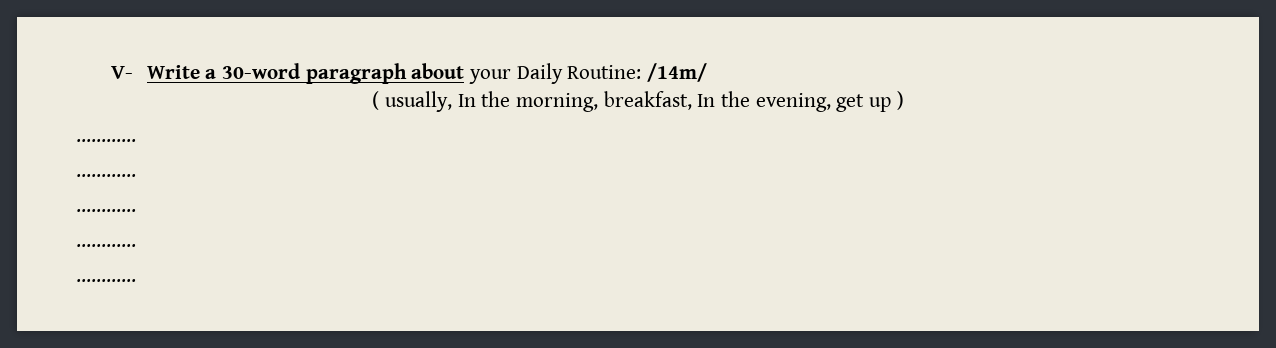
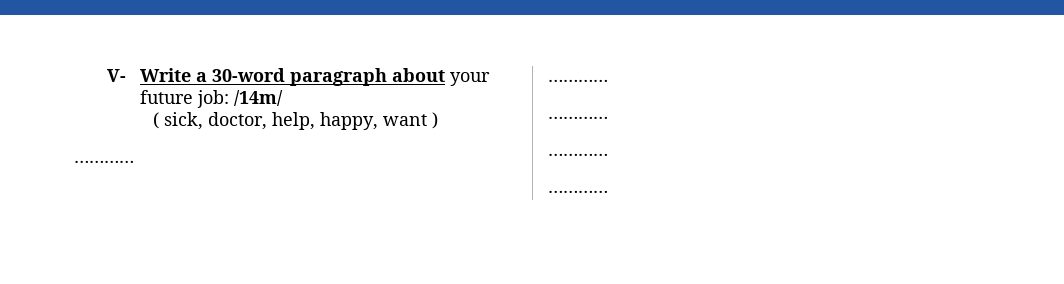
- V- Write a 30-word paragraph about your Daily Routine: /14m/
+ V- Write a 30-word paragraph about your future job: /14m/
- ( usually, In the morning, breakfast, In the evening, get up )
+ ( sick, doctor, help, happy, want )

